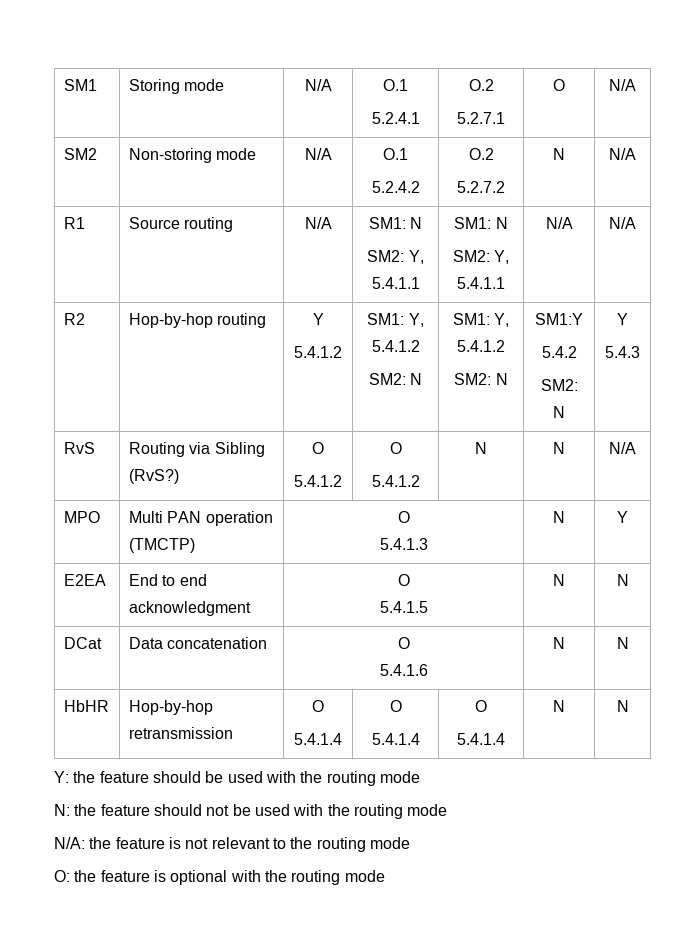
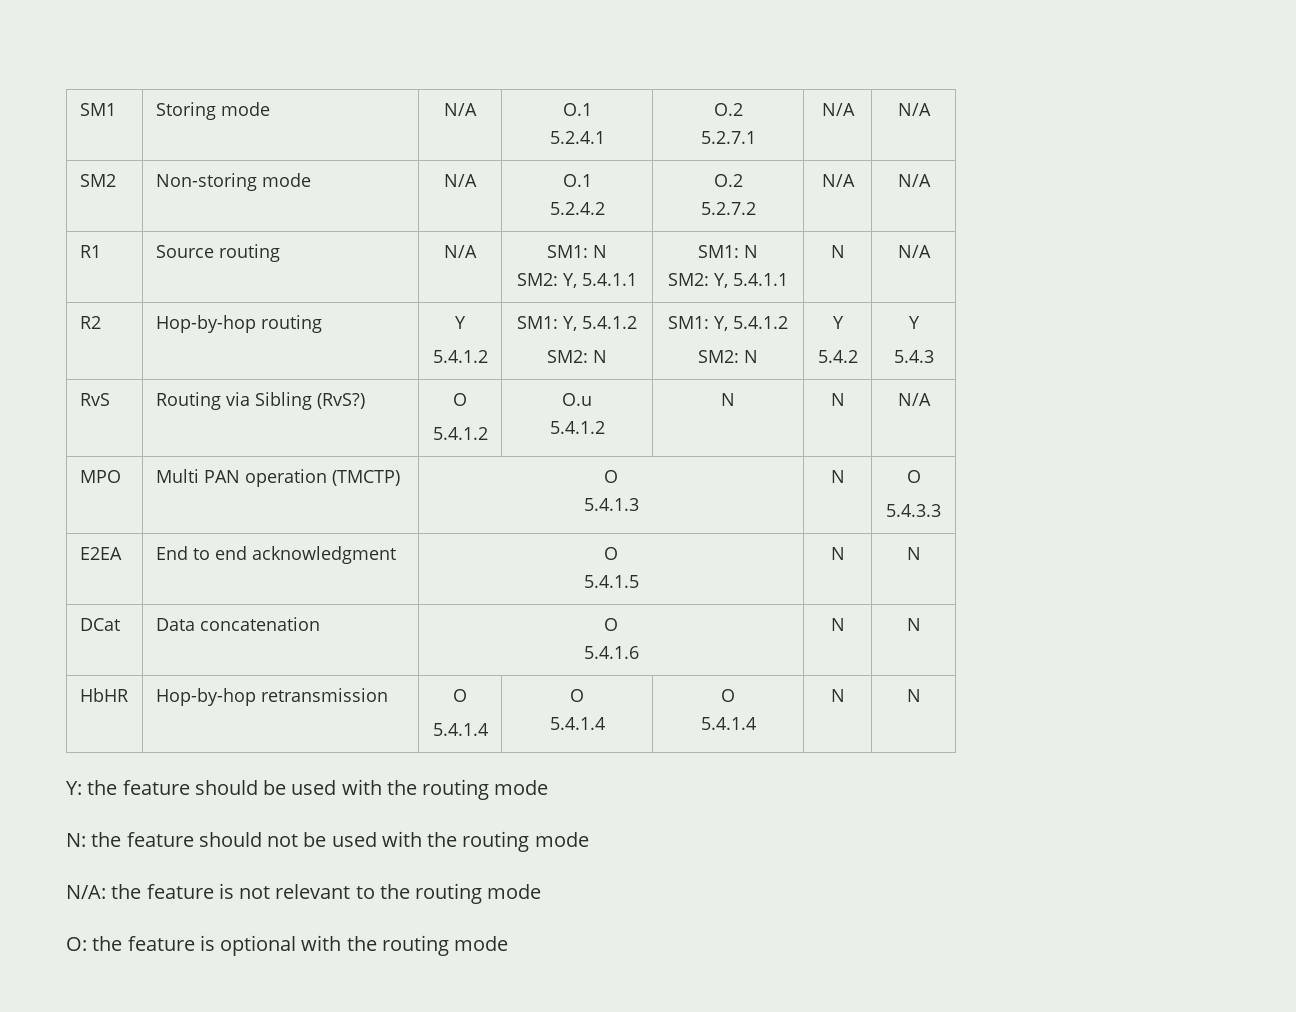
  SM1 | Storing mode | N/A | O.1
  5.2.4.1 | O.2
- 5.2.7.1 | O | N/A
+ 5.2.7.1 | N/A | N/A
  SM2 | Non-storing mode | N/A | O.1
  5.2.4.2 | O.2
- 5.2.7.2 | N | N/A
+ 5.2.7.2 | N/A | N/A
  R1 | Source routing | N/A | SM1: N
  SM2: Y, 5.4.1.1 | SM1: N
- SM2: Y, 5.4.1.1 | N/A | N/A
+ SM2: Y, 5.4.1.1 | N | N/A
  R2 | Hop-by-hop routing | Y
  5.4.1.2 | SM1: Y, 5.4.1.2
  SM2: N | SM1: Y, 5.4.1.2
- SM2: N | SM1:Y
- 5.4.2
  SM2: N | Y
+ 5.4.2 | Y
  RvS | Routing via Sibling (RvS?) | O
- 5.4.1.2 | O
+ 5.4.1.2 | O.u
  MPO | Multi PAN operation (TMCTP) | O
- 5.4.1.3 | N | Y
+ 5.4.1.3 | N | O
+ 5.4.3.3

